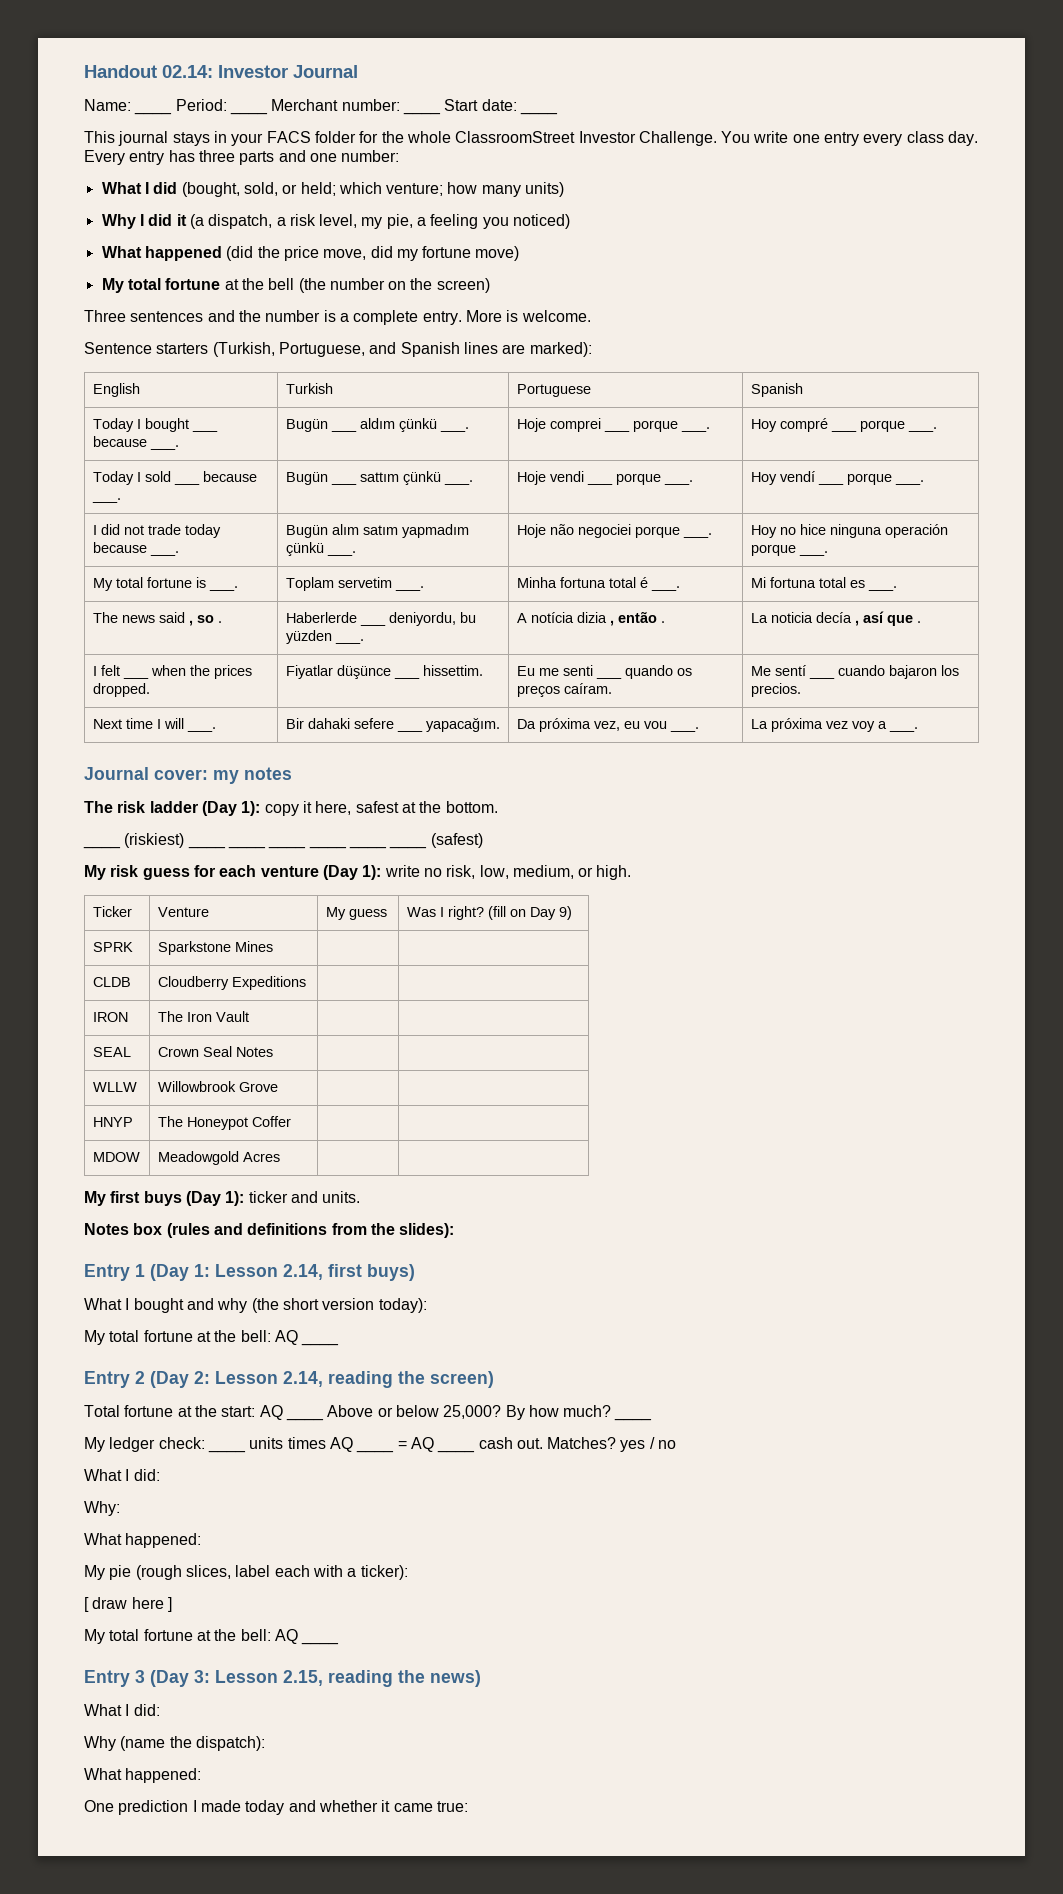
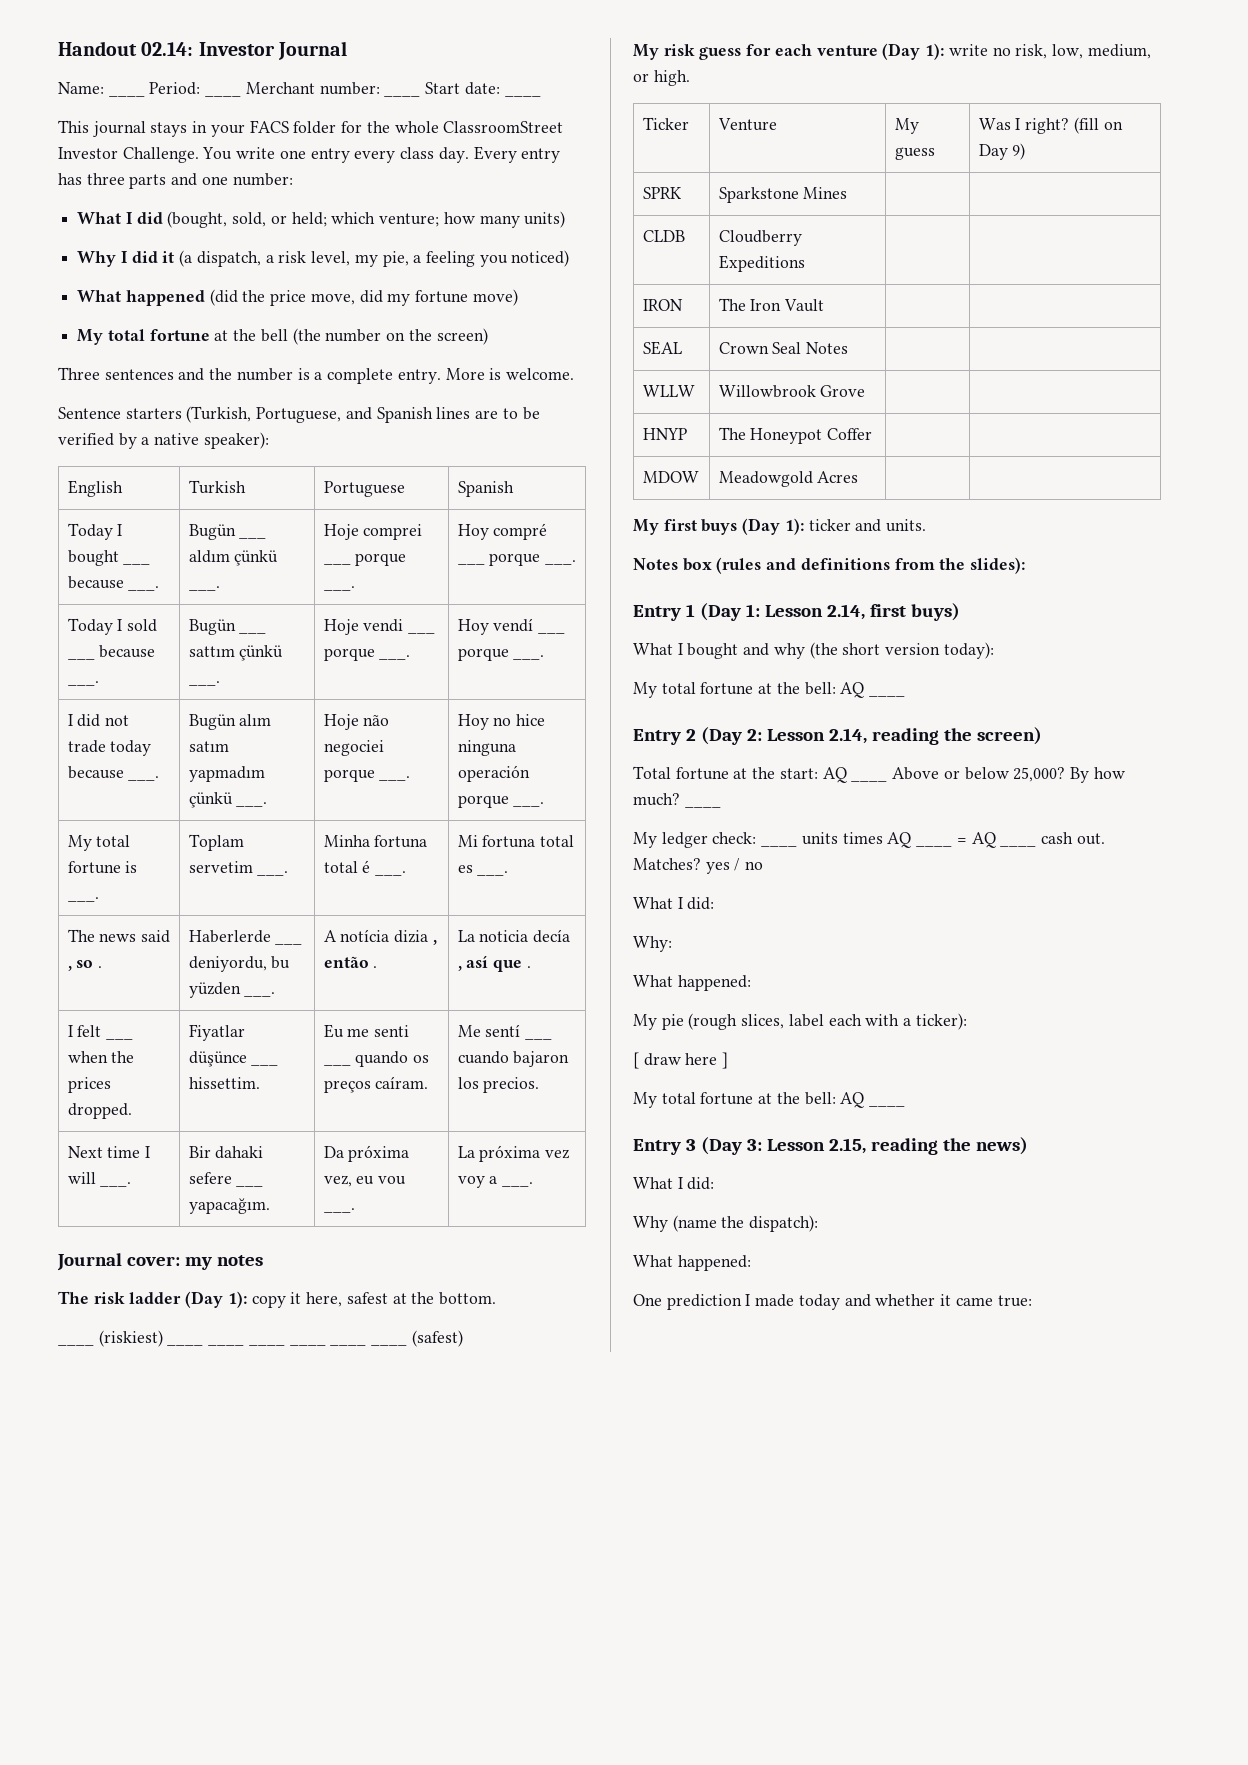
- Sentence starters (Turkish, Portuguese, and Spanish lines are marked):
+ Sentence starters (Turkish, Portuguese, and Spanish lines are to be verified by a native speaker):

